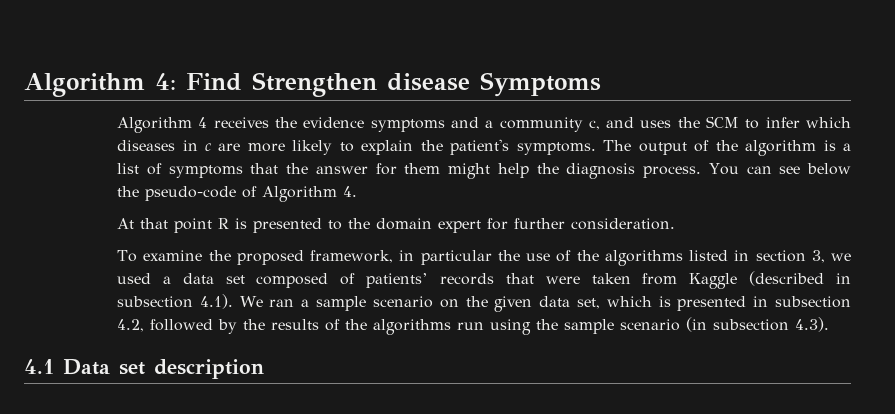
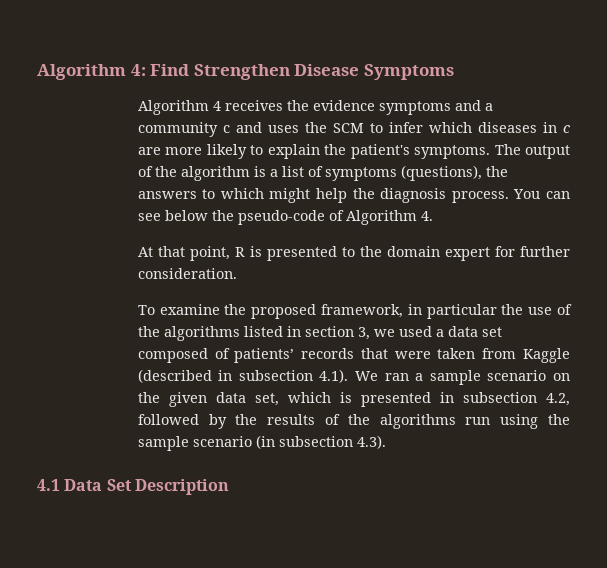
- Algorithm 4: Find Strengthen disease Symptoms
+ Algorithm 4: Find Strengthen Disease Symptoms
- Algorithm 4 receives the evidence symptoms and a community c, and uses the SCM to infer which diseases in c are more likely to explain the patient's symptoms.
+ Algorithm 4 receives the evidence symptoms and a community c and uses the SCM to infer which diseases in c are more likely to explain the patient's symptoms.
- The output of the algorithm is a list of symptoms that the answer for them might help the diagnosis process.
+ The output of the algorithm is a list of symptoms (questions), the answers to which might help the diagnosis process.
- At that point R is presented to the domain expert for further consideration.
+ At that point, R is presented to the domain expert for further consideration.
- 4.1 Data set description
+ 4.1 Data Set Description

